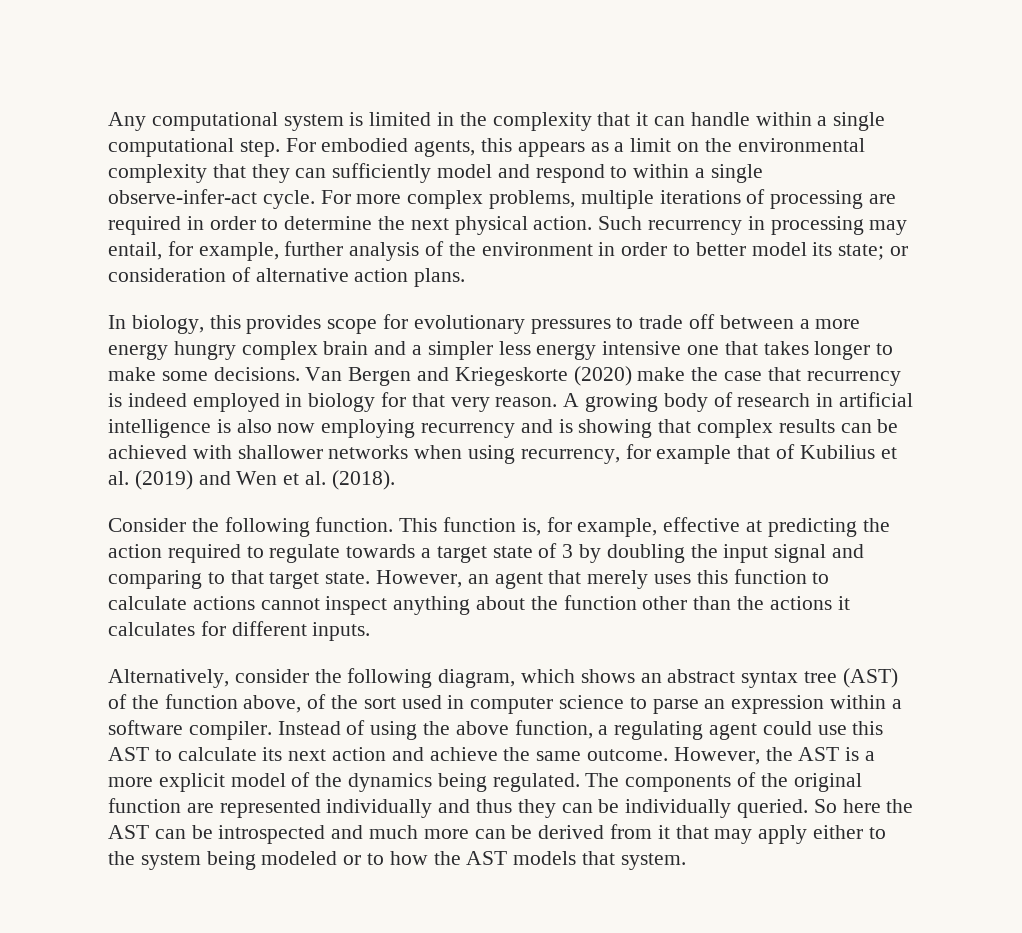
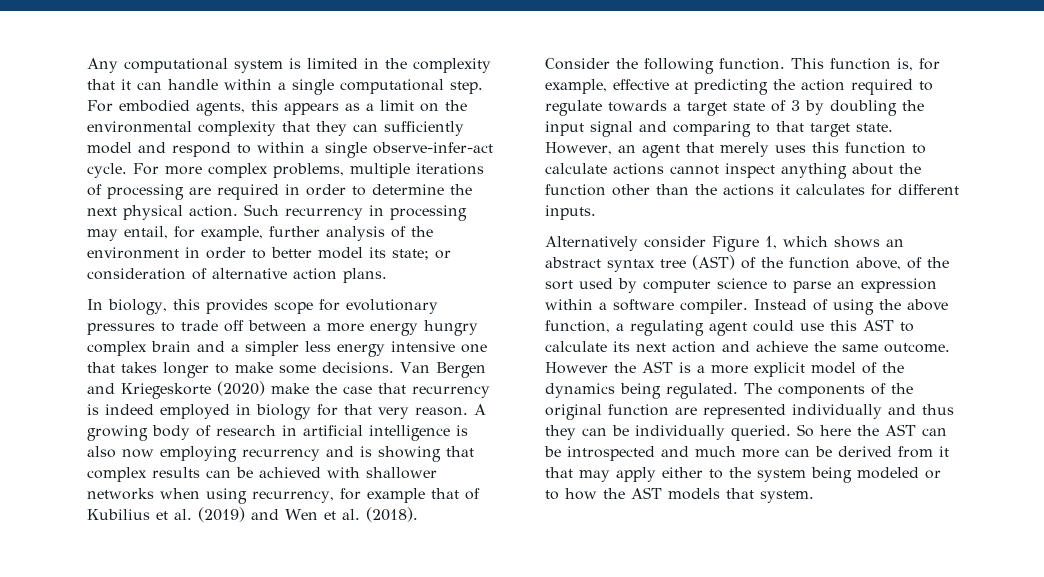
- Alternatively, consider the following diagram, which shows an abstract syntax tree (AST) of the function above, of the sort used in computer science to parse an expression within a software compiler.
+ Alternatively consider Figure 1, which shows an abstract syntax tree (AST) of the function above, of the sort used by computer science to parse an expression within a software compiler.
- However, the AST is a more explicit model of the dynamics being regulated.
+ However the AST is a more explicit model of the dynamics being regulated.

